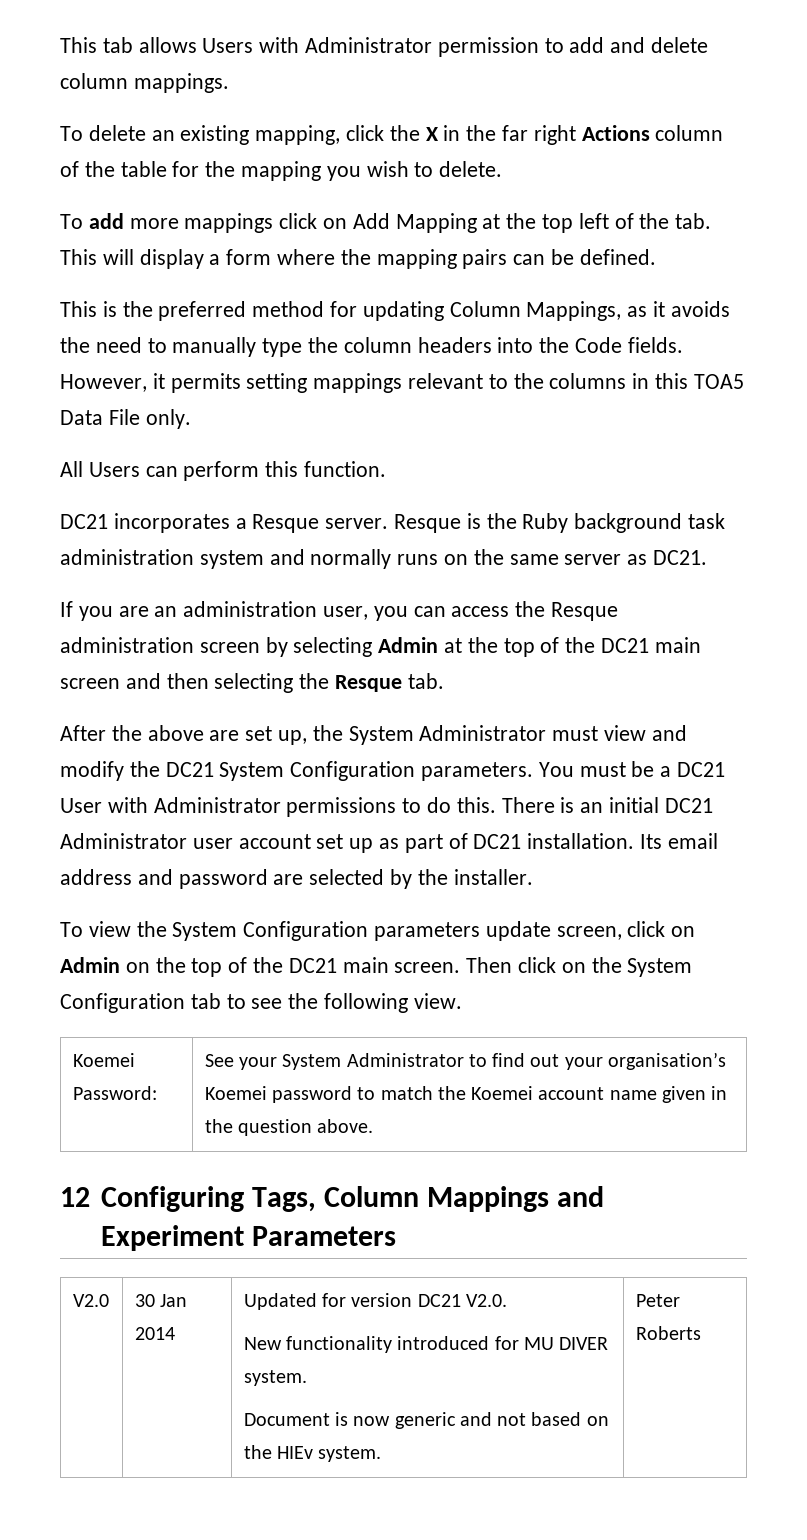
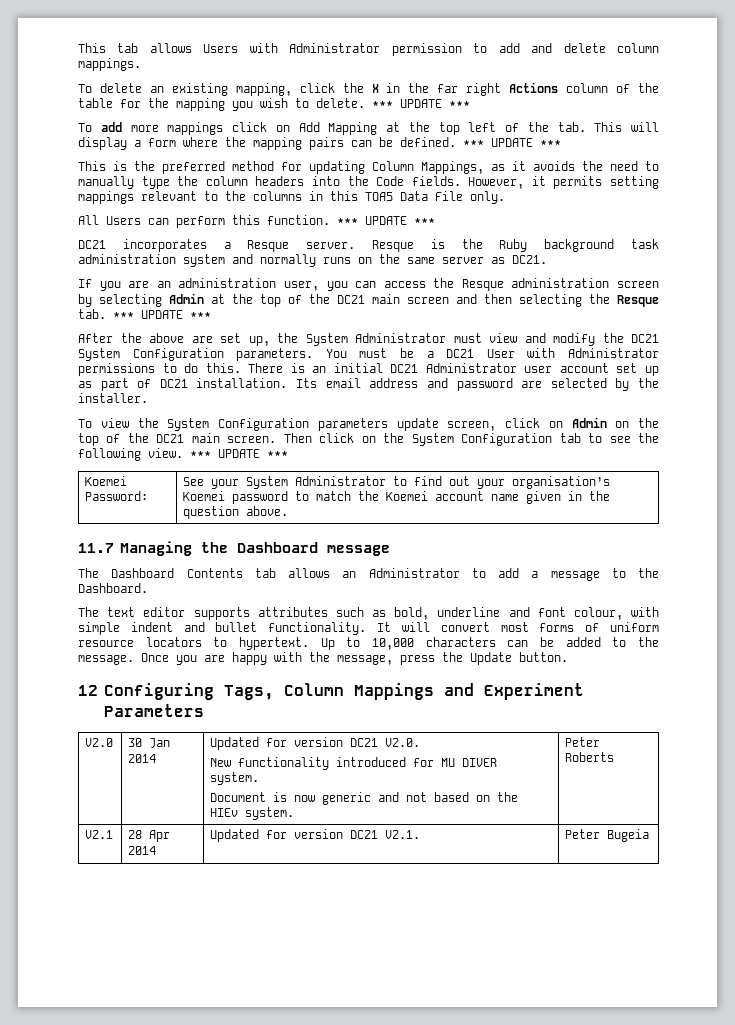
- To delete an existing mapping, click the X in the far right Actions column of the table for the mapping you wish to delete.
+ To delete an existing mapping, click the X in the far right Actions column of the table for the mapping you wish to delete. *** UPDATE ***
- To add more mappings click on Add Mapping at the top left of the tab. This will display a form where the mapping pairs can be defined.
+ To add more mappings click on Add Mapping at the top left of the tab. This will display a form where the mapping pairs can be defined. *** UPDATE ***
- All Users can perform this function.
+ All Users can perform this function. *** UPDATE ***
- If you are an administration user, you can access the Resque administration screen by selecting Admin at the top of the DC21 main screen and then selecting the Resque tab.
+ If you are an administration user, you can access the Resque administration screen by selecting Admin at the top of the DC21 main screen and then selecting the Resque tab. *** UPDATE ***
- Then click on the System Configuration tab to see the following view.
+ Then click on the System Configuration tab to see the following view. *** UPDATE ***
+ 11.7 Managing the Dashboard message
+ The Dashboard Contents tab allows an Administrator to add a message to the Dashboard.
+ The text editor supports attributes such as bold, underline and font colour, with simple indent and bullet functionality. It will convert most forms of uniform resource locators to hypertext. Up to 10,000 characters can be added to the message. Once you are happy with the message, press the Update button.
+ V2.1 | 28 Apr 2014 | Updated for version DC21 V2.1. | Peter Bugeia

